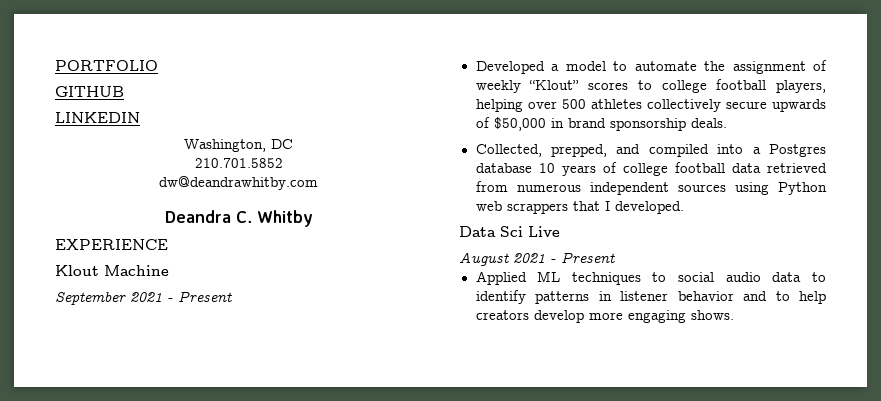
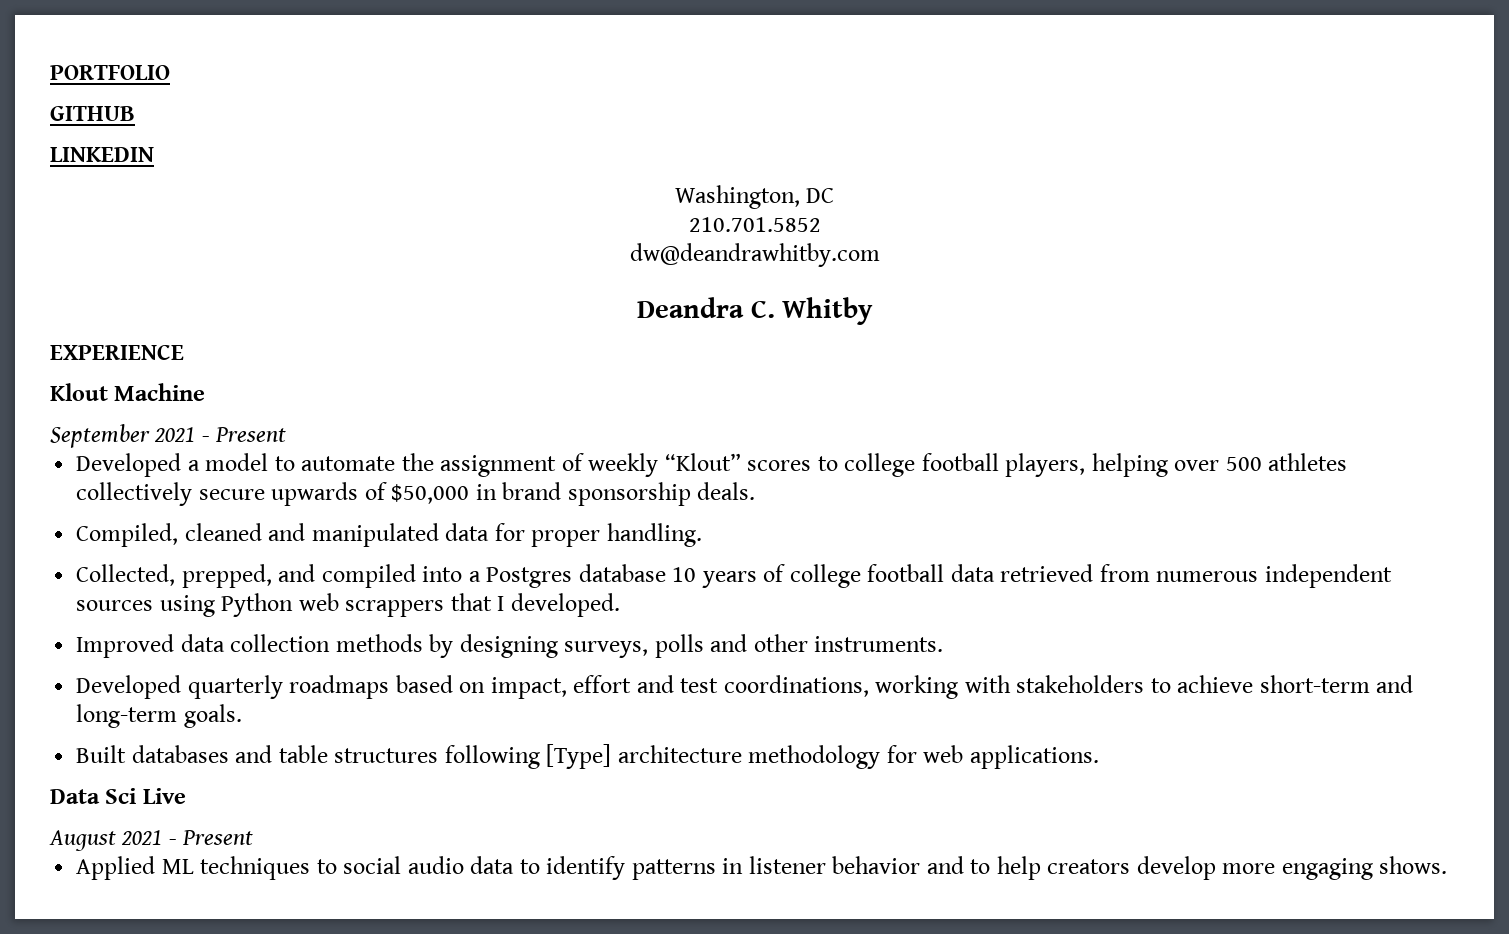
+ Compiled, cleaned and manipulated data for proper handling.
+ Improved data collection methods by designing surveys, polls and other instruments.
+ Developed quarterly roadmaps based on impact, effort and test coordinations, working with stakeholders to achieve short-term and long-term goals.
+ Built databases and table structures following [Type] architecture methodology for web applications.

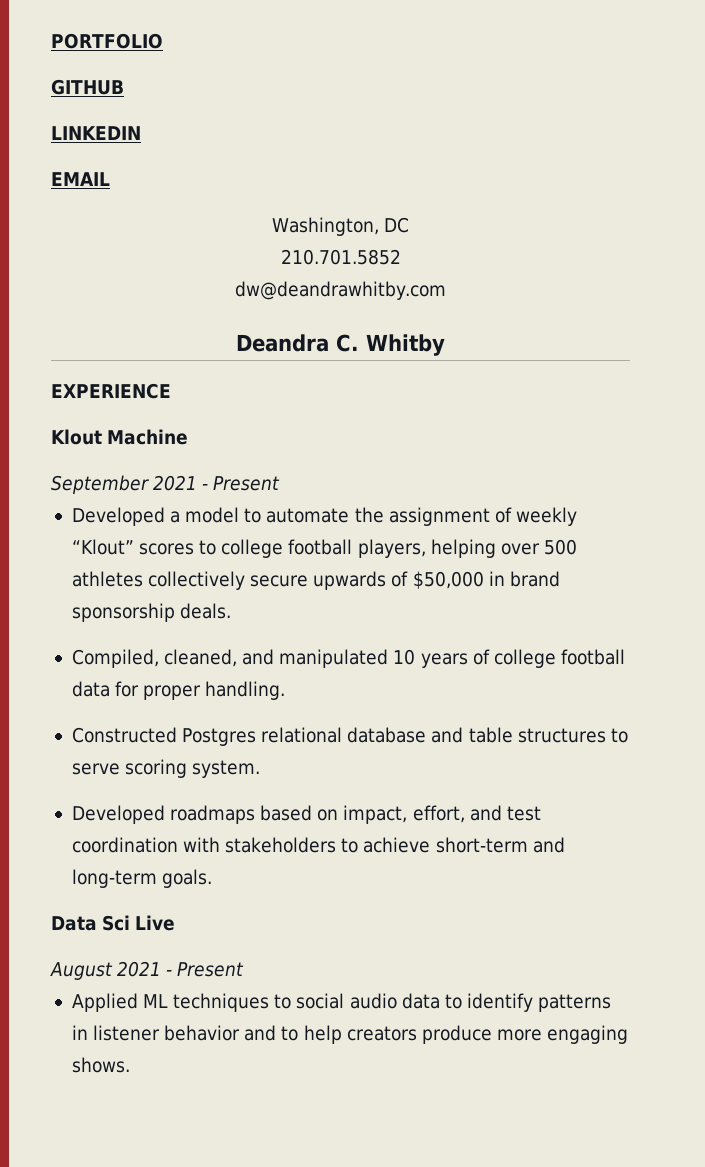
+ EMAIL
- Compiled, cleaned and manipulated data for proper handling.
- Collected, prepped, and compiled into a Postgres database 10 years of college football data retrieved from numerous independent sources using Python web scrappers that I developed.
- Improved data collection methods by designing surveys, polls and other instruments.
- Developed quarterly roadmaps based on impact, effort and test coordinations, working with stakeholders to achieve short-term and long-term goals.
+ Compiled, cleaned, and manipulated 10 years of college football data for proper handling.
+ Constructed Postgres relational database and table structures to serve scoring system.
+ Developed roadmaps based on impact, effort, and test coordination with stakeholders to achieve short-term and long-term goals.
- Built databases and table structures following [Type] architecture methodology for web applications.
- Applied ML techniques to social audio data to identify patterns in listener behavior and to help creators develop more engaging shows.
+ Applied ML techniques to social audio data to identify patterns in listener behavior and to help creators produce more engaging shows.

